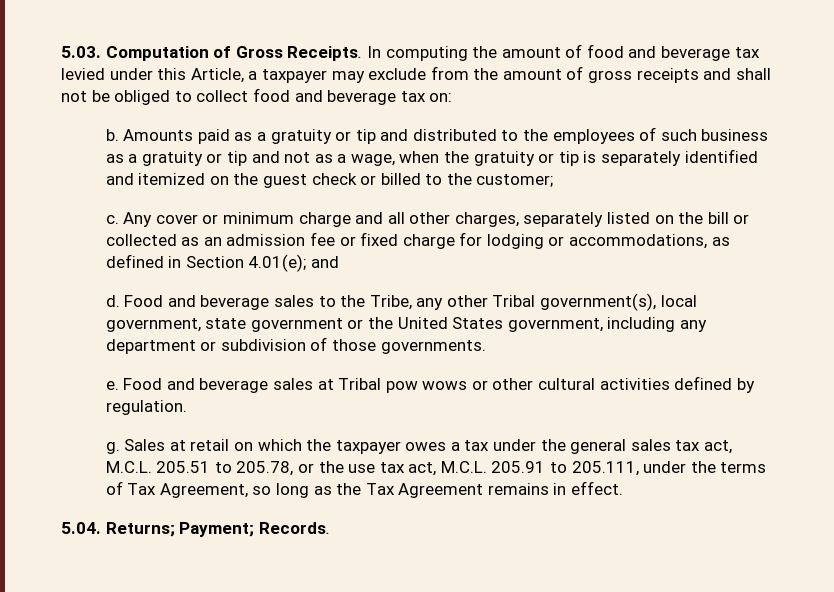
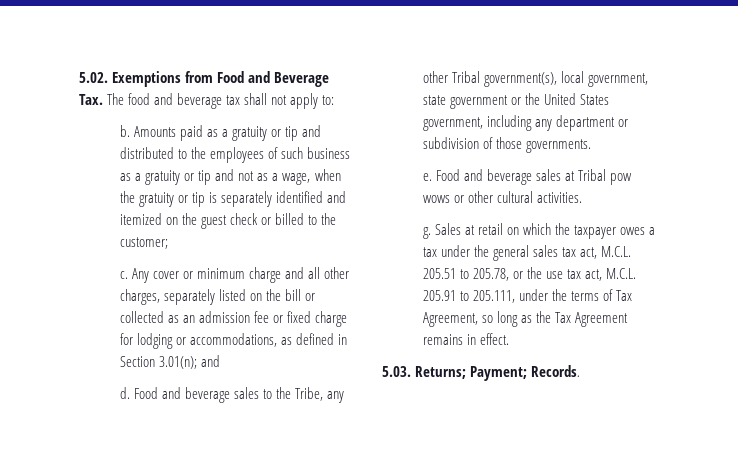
- 5.03. Computation of Gross Receipts. In computing the amount of food and beverage tax levied under this Article, a taxpayer may exclude from the amount of gross receipts and shall not be obliged to collect food and beverage tax on:
+ 5.02. Exemptions from Food and Beverage Tax. The food and beverage tax shall not apply to:
- Any cover or minimum charge and all other charges, separately listed on the bill or collected as an admission fee or fixed charge for lodging or accommodations, as defined in Section 4.01(e); and
+ Any cover or minimum charge and all other charges, separately listed on the bill or collected as an admission fee or fixed charge for lodging or accommodations, as defined in Section 3.01(n); and
- Food and beverage sales at Tribal pow wows or other cultural activities defined by regulation.
+ Food and beverage sales at Tribal pow wows or other cultural activities.
- 5.04. Returns; Payment; Records.
+ 5.03. Returns; Payment; Records.

